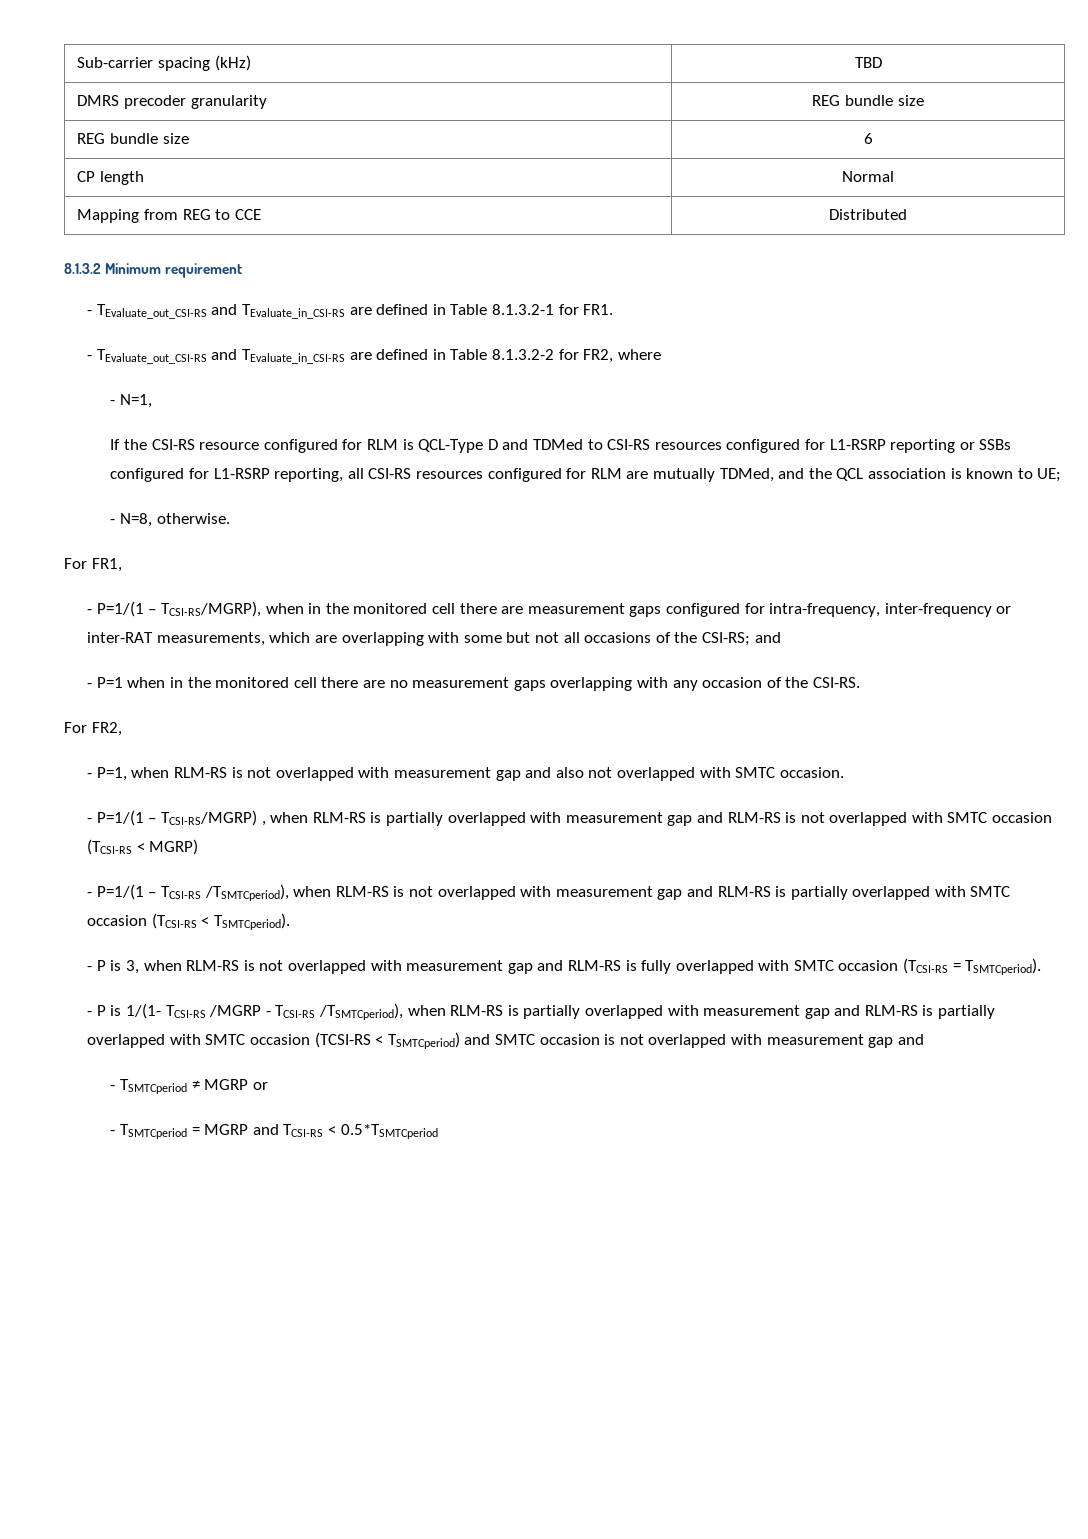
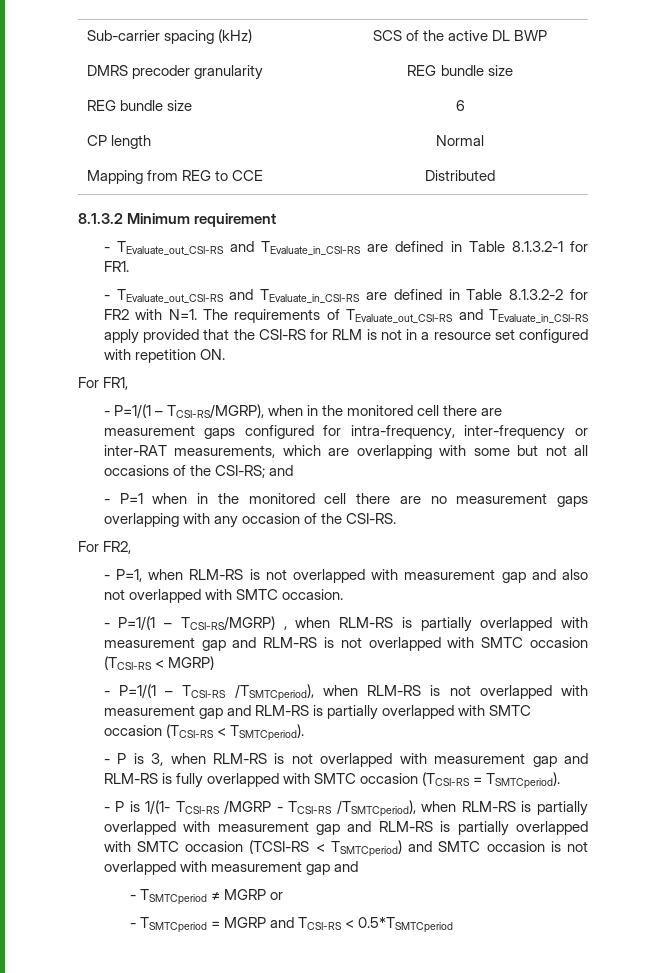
- Sub-carrier spacing (kHz) | TBD
+ Sub-carrier spacing (kHz) | SCS of the active DL BWP
- - TEvaluate_out_CSI-RS and TEvaluate_in_CSI-RS are defined in Table 8.1.3.2-2 for FR2, where
- - N=1,
- If the CSI-RS resource configured for RLM is QCL-Type D and TDMed to CSI-RS resources configured for L1-RSRP reporting or SSBs configured for L1-RSRP reporting, all CSI-RS resources configured for RLM are mutually TDMed, and the QCL association is known to UE;
- - N=8, otherwise.
+ - TEvaluate_out_CSI-RS and TEvaluate_in_CSI-RS are defined in Table 8.1.3.2-2 for FR2 with N=1. The requirements of TEvaluate_out_CSI-RS and TEvaluate_in_CSI-RS apply provided that the CSI-RS for RLM is not in a resource set configured with repetition ON.

